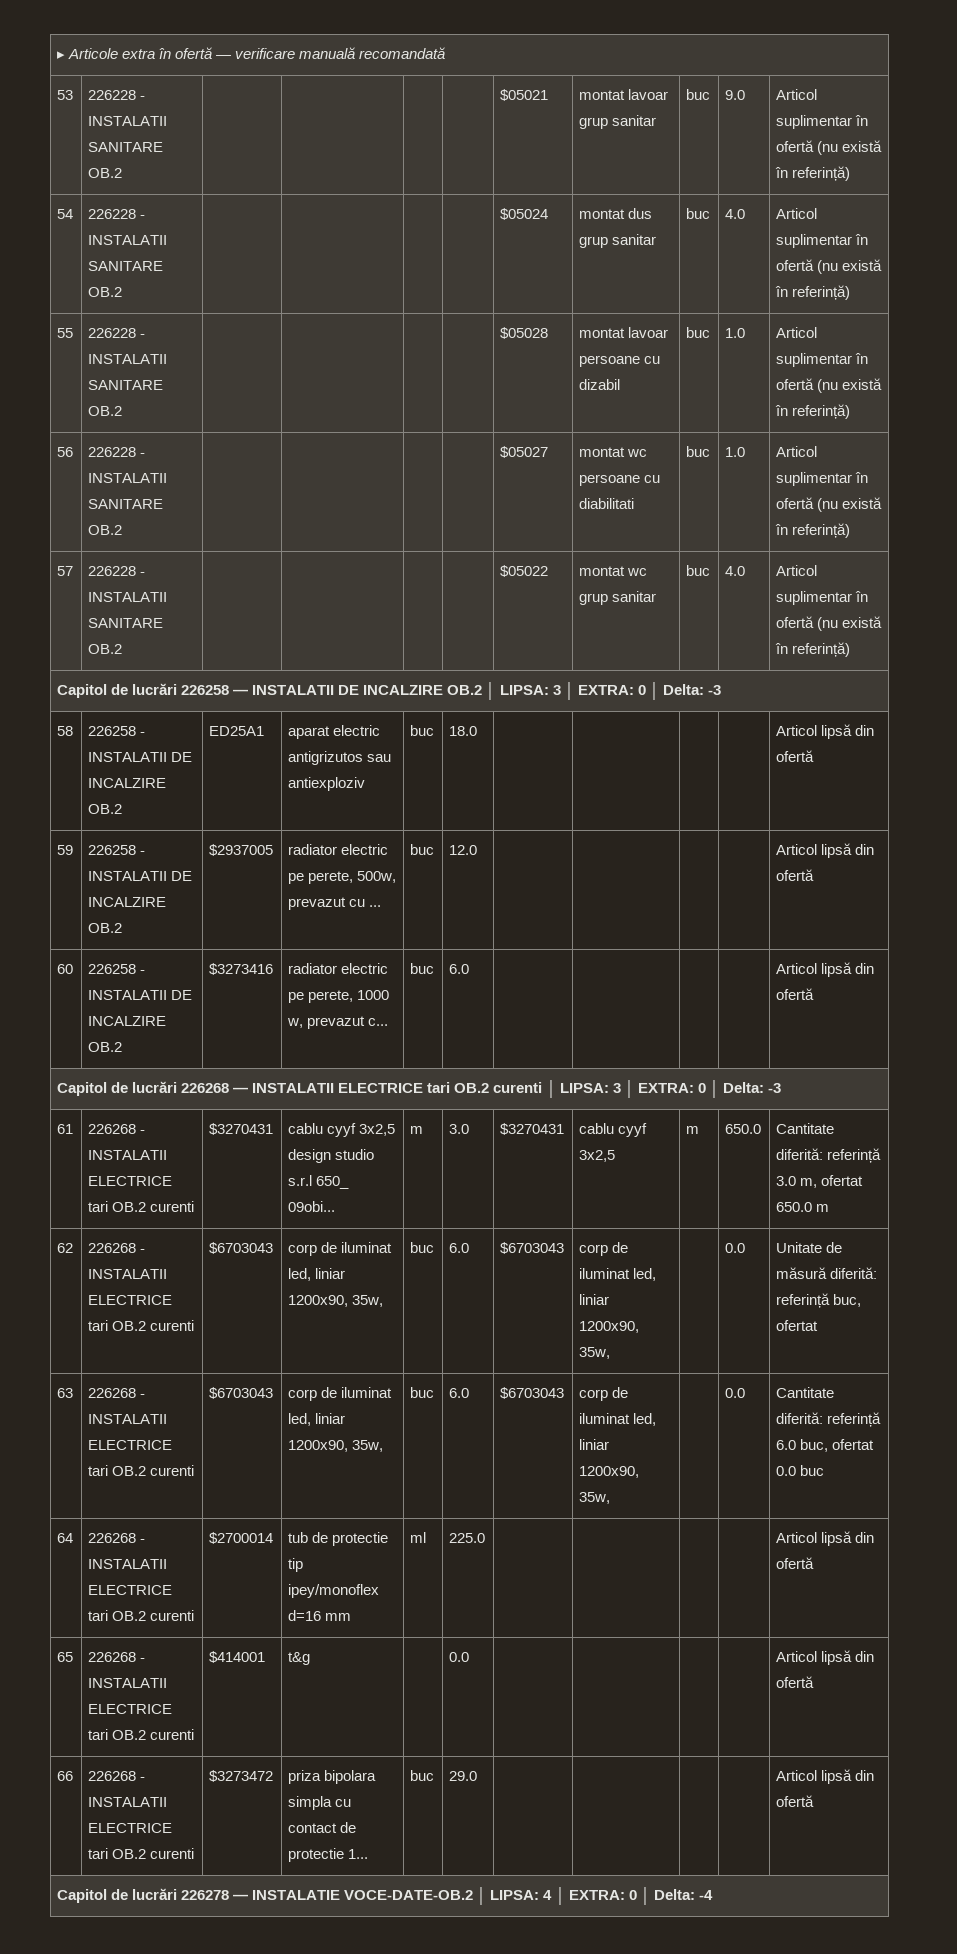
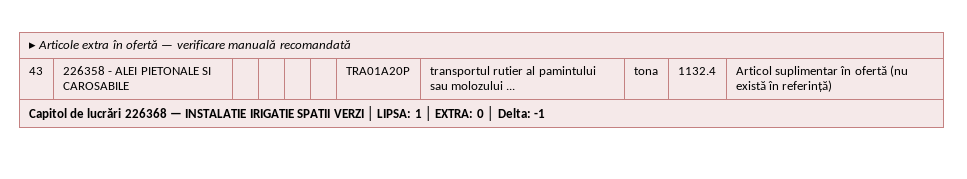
- 53 | 226228 - INSTALATII SANITARE OB.2 | | | | | $05021 | montat lavoar grup sanitar | buc | 9.0 | Articol suplimentar în ofertă (nu există în referință)
- 54 | 226228 - INSTALATII SANITARE OB.2 | | | | | $05024 | montat dus grup sanitar | buc | 4.0 | Articol suplimentar în ofertă (nu există în referință)
- 55 | 226228 - INSTALATII SANITARE OB.2 | | | | | $05028 | montat lavoar persoane cu dizabil | buc | 1.0 | Articol suplimentar în ofertă (nu există în referință)
- 56 | 226228 - INSTALATII SANITARE OB.2 | | | | | $05027 | montat wc persoane cu diabilitati | buc | 1.0 | Articol suplimentar în ofertă (nu există în referință)
- 57 | 226228 - INSTALATII SANITARE OB.2 | | | | | $05022 | montat wc grup sanitar | buc | 4.0 | Articol suplimentar în ofertă (nu există în referință)
+ 43 | 226358 - ALEI PIETONALE SI CAROSABILE | | | | | TRA01A20P | transportul rutier al pamintului sau molozului ... | tona | 1132.4 | Articol suplimentar în ofertă (nu există în referință)
- Capitol de lucrări 226258 — INSTALATII DE INCALZIRE OB.2 │ LIPSA: 3 │ EXTRA: 0 │ Delta: -3
- 58 | 226258 - INSTALATII DE INCALZIRE OB.2 | ED25A1 | aparat electric antigrizutos sau antiexploziv | buc | 18.0 | | | | | Articol lipsă din ofertă
- 59 | 226258 - INSTALATII DE INCALZIRE OB.2 | $2937005 | radiator electric pe perete, 500w, prevazut cu ... | buc | 12.0 | | | | | Articol lipsă din ofertă
- 60 | 226258 - INSTALATII DE INCALZIRE OB.2 | $3273416 | radiator electric pe perete, 1000 w, prevazut c... | buc | 6.0 | | | | | Articol lipsă din ofertă
- Capitol de lucrări 226268 — INSTALATII ELECTRICE tari OB.2 curenti │ LIPSA: 3 │ EXTRA: 0 │ Delta: -3
- 61 | 226268 - INSTALATII ELECTRICE tari OB.2 curenti | $3270431 | cablu cyyf 3x2,5 design studio s.r.l 650_ 09obi... | m | 3.0 | $3270431 | cablu cyyf 3x2,5 | m | 650.0 | Cantitate diferită: referință 3.0 m, ofertat 650.0 m
- 62 | 226268 - INSTALATII ELECTRICE tari OB.2 curenti | $6703043 | corp de iluminat led, liniar 1200x90, 35w, | buc | 6.0 | $6703043 | corp de iluminat led, liniar 1200x90, 35w, | | 0.0 | Unitate de măsură diferită: referință buc, ofertat
- 63 | 226268 - INSTALATII ELECTRICE tari OB.2 curenti | $6703043 | corp de iluminat led, liniar 1200x90, 35w, | buc | 6.0 | $6703043 | corp de iluminat led, liniar 1200x90, 35w, | | 0.0 | Cantitate diferită: referință 6.0 buc, ofertat 0.0 buc
- 64 | 226268 - INSTALATII ELECTRICE tari OB.2 curenti | $2700014 | tub de protectie tip ipey/monoflex d=16 mm | ml | 225.0 | | | | | Articol lipsă din ofertă
- 65 | 226268 - INSTALATII ELECTRICE tari OB.2 curenti | $414001 | t&g | | 0.0 | | | | | Articol lipsă din ofertă
- 66 | 226268 - INSTALATII ELECTRICE tari OB.2 curenti | $3273472 | priza bipolara simpla cu contact de protectie 1... | buc | 29.0 | | | | | Articol lipsă din ofertă
- Capitol de lucrări 226278 — INSTALATIE VOCE-DATE-OB.2 │ LIPSA: 4 │ EXTRA: 0 │ Delta: -4
+ Capitol de lucrări 226368 — INSTALATIE IRIGATIE SPATII VERZI │ LIPSA: 1 │ EXTRA: 0 │ Delta: -1

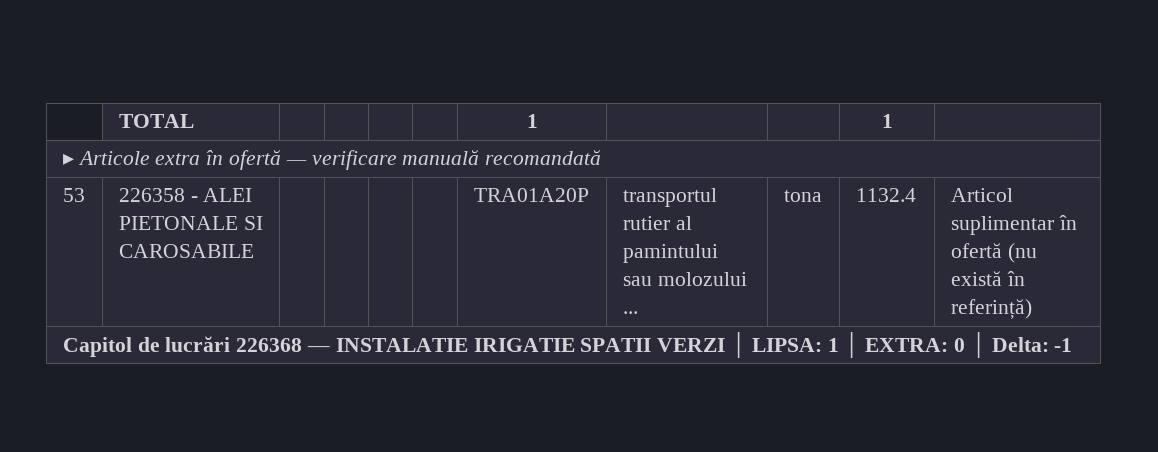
+ | TOTAL | | | | | 1 | | | 1 |
- 43 | 226358 - ALEI PIETONALE SI CAROSABILE | | | | | TRA01A20P | transportul rutier al pamintului sau molozului ... | tona | 1132.4 | Articol suplimentar în ofertă (nu există în referință)
+ 53 | 226358 - ALEI PIETONALE SI CAROSABILE | | | | | TRA01A20P | transportul rutier al pamintului sau molozului ... | tona | 1132.4 | Articol suplimentar în ofertă (nu există în referință)

